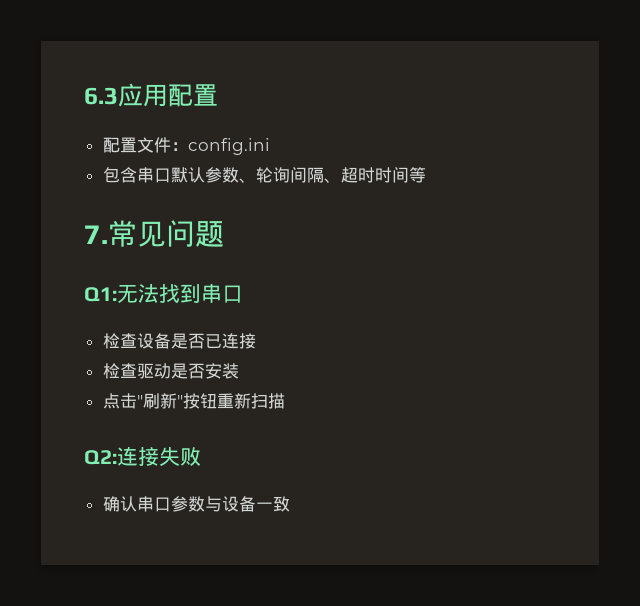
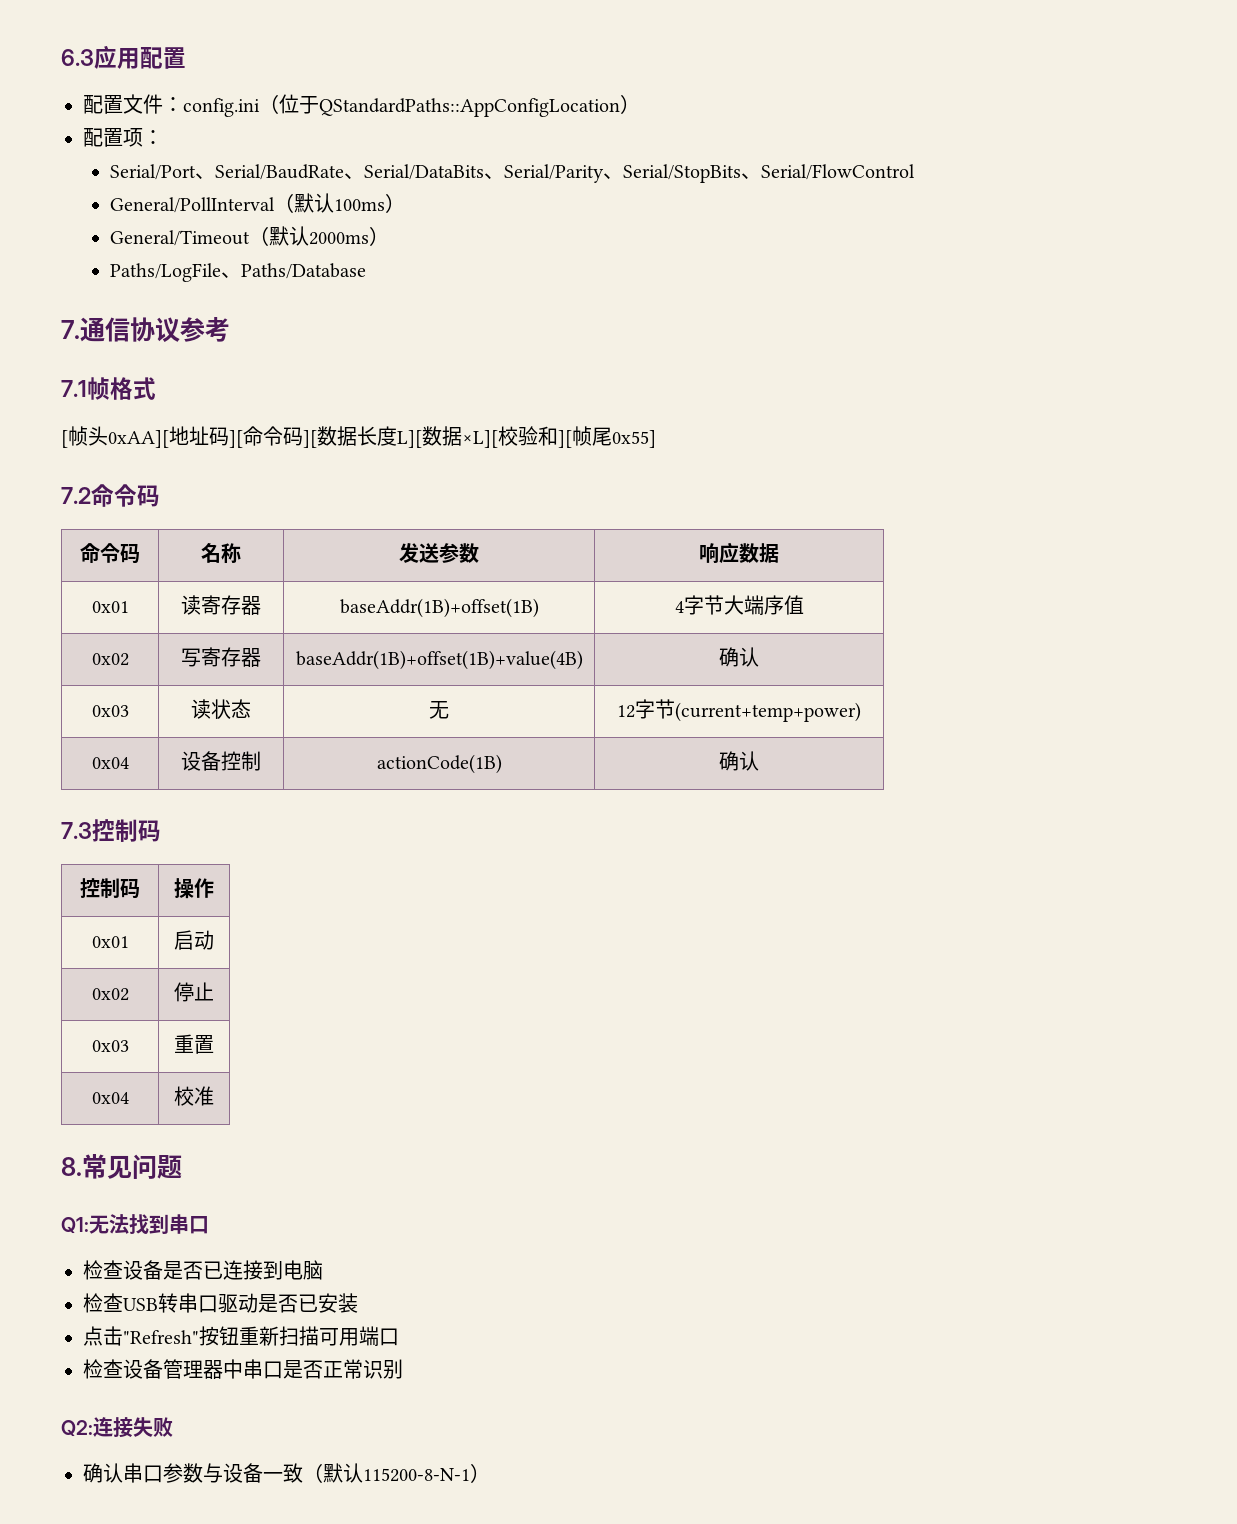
- 配置文件：config.ini
- 包含串口默认参数、轮询间隔、超时时间等
- 7.常见问题
+ 配置文件：config.ini（位于QStandardPaths::AppConfigLocation）
+ 配置项：
+ Serial/Port、Serial/BaudRate、Serial/DataBits、Serial/Parity、Serial/StopBits、Serial/FlowControl
+ General/PollInterval（默认100ms）
+ General/Timeout（默认2000ms）
+ Paths/LogFile、Paths/Database
+ 7.通信协议参考
+ 7.1帧格式
+ [帧头0xAA][地址码][命令码][数据长度L][数据×L][校验和][帧尾0x55]
+ 7.2命令码
+ 命令码 | 名称 | 发送参数 | 响应数据
+ 0x01 | 读寄存器 | baseAddr(1B)+offset(1B) | 4字节大端序值
+ 0x02 | 写寄存器 | baseAddr(1B)+offset(1B)+value(4B) | 确认
+ 0x03 | 读状态 | 无 | 12字节(current+temp+power)
+ 0x04 | 设备控制 | actionCode(1B) | 确认
+ 7.3控制码
+ 控制码 | 操作
+ 0x01 | 启动
+ 0x02 | 停止
+ 0x03 | 重置
+ 0x04 | 校准
+ 8.常见问题
- 检查设备是否已连接
- 检查驱动是否安装
+ 检查设备是否已连接到电脑
+ 检查USB转串口驱动是否已安装
- 点击"刷新"按钮重新扫描
+ 点击"Refresh"按钮重新扫描可用端口
+ 检查设备管理器中串口是否正常识别
- 确认串口参数与设备一致
+ 确认串口参数与设备一致（默认115200-8-N-1）

